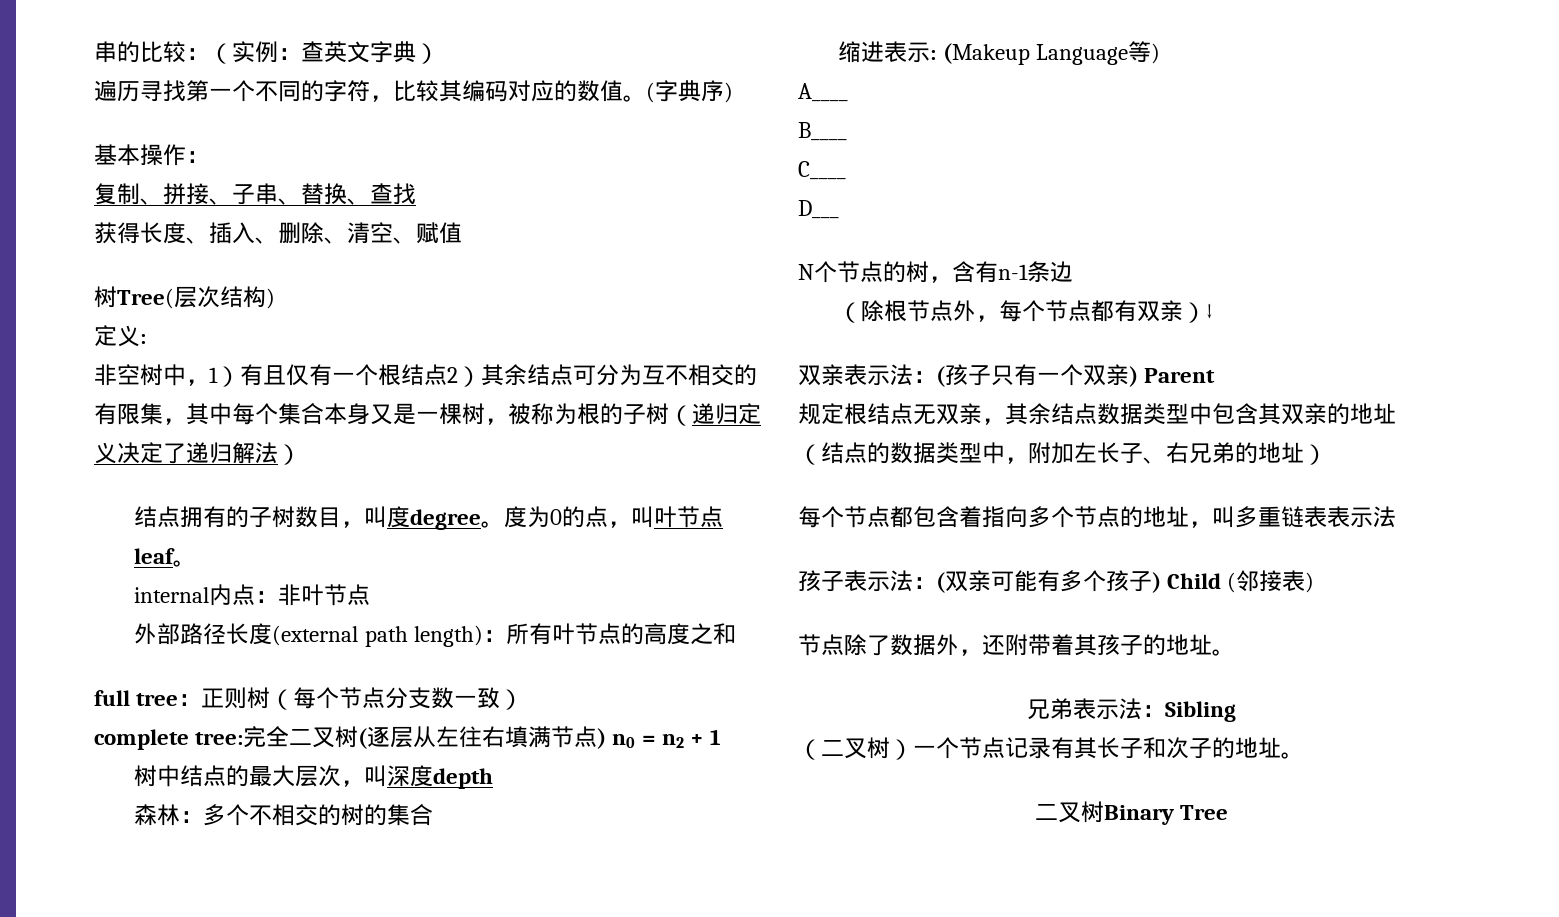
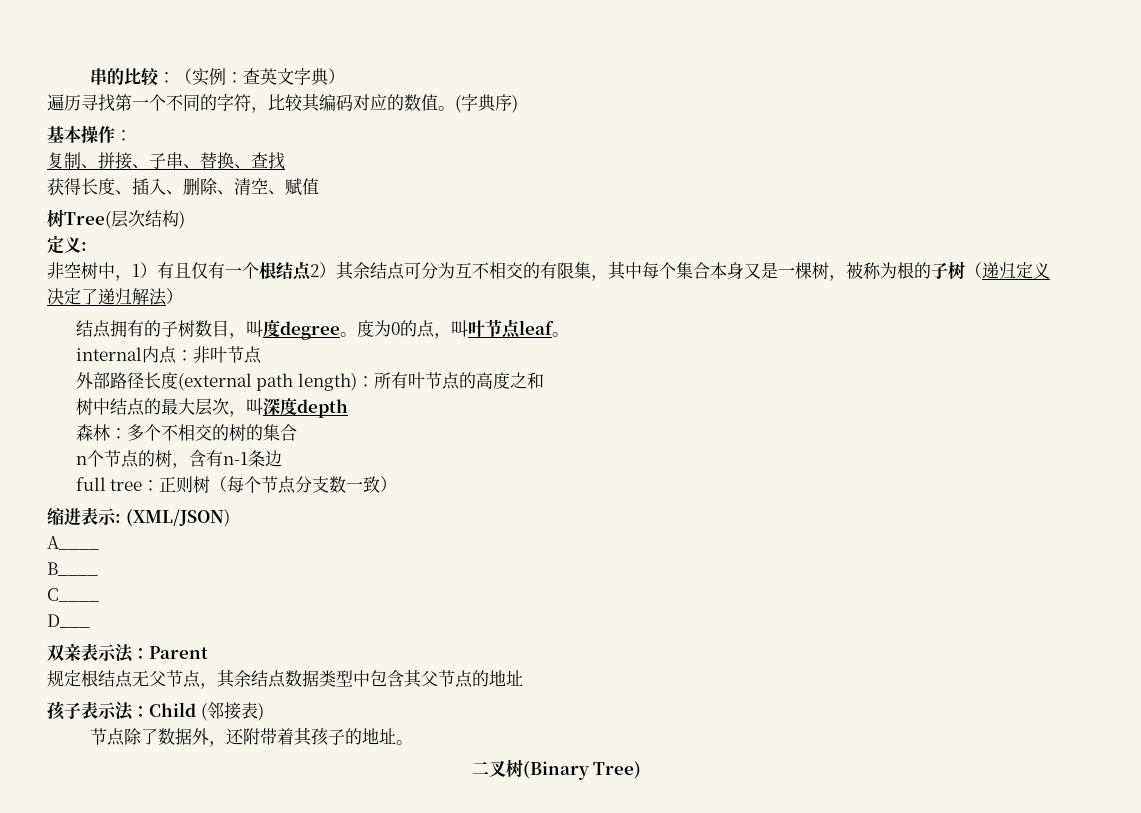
- full tree：正则树（每个节点分支数一致）
- complete tree:完全二叉树(逐层从左往右填满节点) n0 = n2 + 1
- 缩进表示: (Makeup Language等)
- A____
- B____
- C____
- D___
- N个节点的树，含有n-1条边
+ n个节点的树，含有n-1条边
- （除根节点外，每个节点都有双亲）↓
- 双亲表示法：(孩子只有一个双亲) Parent
+ full tree：正则树（每个节点分支数一致）
+ 缩进表示: (XML/JSON)
+ A____
+ B____
+ C____
+ D___
+ 双亲表示法：Parent
- 规定根结点无双亲，其余结点数据类型中包含其双亲的地址
- （结点的数据类型中，附加左长子、右兄弟的地址）
- 每个节点都包含着指向多个节点的地址，叫多重链表表示法
- 孩子表示法：(双亲可能有多个孩子) Child (邻接表)
+ 规定根结点无父节点，其余结点数据类型中包含其父节点的地址
+ 孩子表示法：Child (邻接表)
- 兄弟表示法：Sibling
- （二叉树）一个节点记录有其长子和次子的地址。
- 二叉树Binary Tree
+ 二叉树(Binary Tree)

